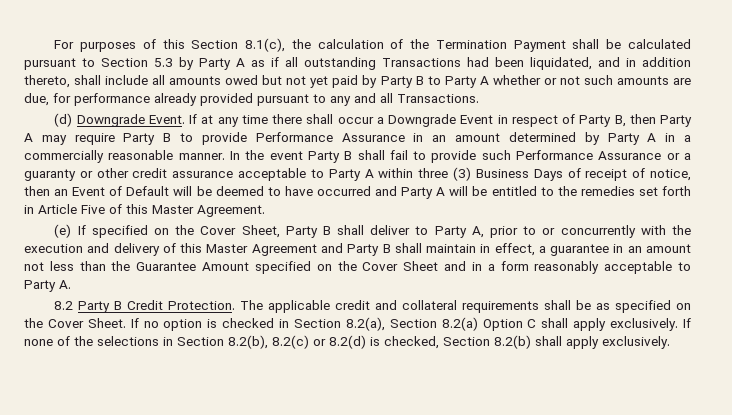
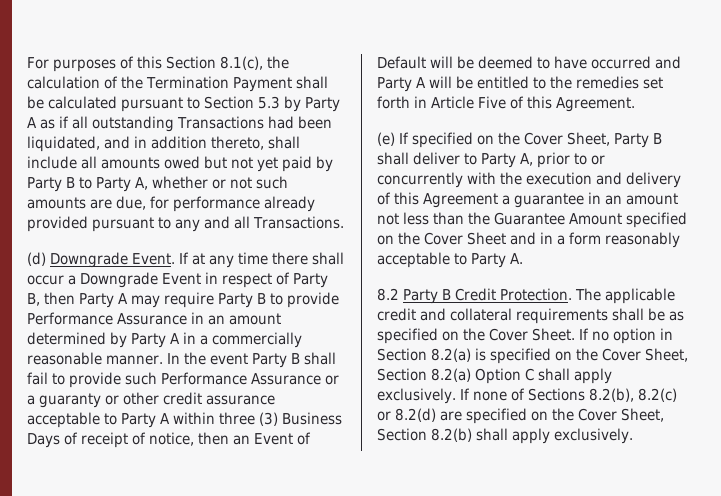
- For purposes of this Section 8.1(c), the calculation of the Termination Payment shall be calculated pursuant to Section 5.3 by Party A as if all outstanding Transactions had been liquidated, and in addition thereto, shall include all amounts owed but not yet paid by Party B to Party A whether or not such amounts are due, for performance already provided pursuant to any and all Transactions.
+ For purposes of this Section 8.1(c), the calculation of the Termination Payment shall be calculated pursuant to Section 5.3 by Party A as if all outstanding Transactions had been liquidated, and in addition thereto, shall include all amounts owed but not yet paid by Party B to Party A, whether or not such amounts are due, for performance already provided pursuant to any and all Transactions.
- In the event Party B shall fail to provide such Performance Assurance or a guaranty or other credit assurance acceptable to Party A within three (3) Business Days of receipt of notice, then an Event of Default will be deemed to have occurred and Party A will be entitled to the remedies set forth in Article Five of this Master Agreement.
+ In the event Party B shall fail to provide such Performance Assurance or a guaranty or other credit assurance acceptable to Party A within three (3) Business Days of receipt of notice, then an Event of Default will be deemed to have occurred and Party A will be entitled to the remedies set forth in Article Five of this Agreement.
- (e) If specified on the Cover Sheet, Party B shall deliver to Party A, prior to or concurrently with the execution and delivery of this Master Agreement and Party B shall maintain in effect, a guarantee in an amount not less than the Guarantee Amount specified on the Cover Sheet and in a form reasonably acceptable to Party A.
+ (e) If specified on the Cover Sheet, Party B shall deliver to Party A, prior to or concurrently with the execution and delivery of this Agreement a guarantee in an amount not less than the Guarantee Amount specified on the Cover Sheet and in a form reasonably acceptable to Party A.
- If no option is checked in Section 8.2(a), Section 8.2(a) Option C shall apply exclusively.
+ If no option in Section 8.2(a) is specified on the Cover Sheet, Section 8.2(a) Option C shall apply exclusively.
- If none of the selections in Section 8.2(b), 8.2(c) or 8.2(d) is checked, Section 8.2(b) shall apply exclusively.
+ If none of Sections 8.2(b), 8.2(c) or 8.2(d) are specified on the Cover Sheet, Section 8.2(b) shall apply exclusively.

